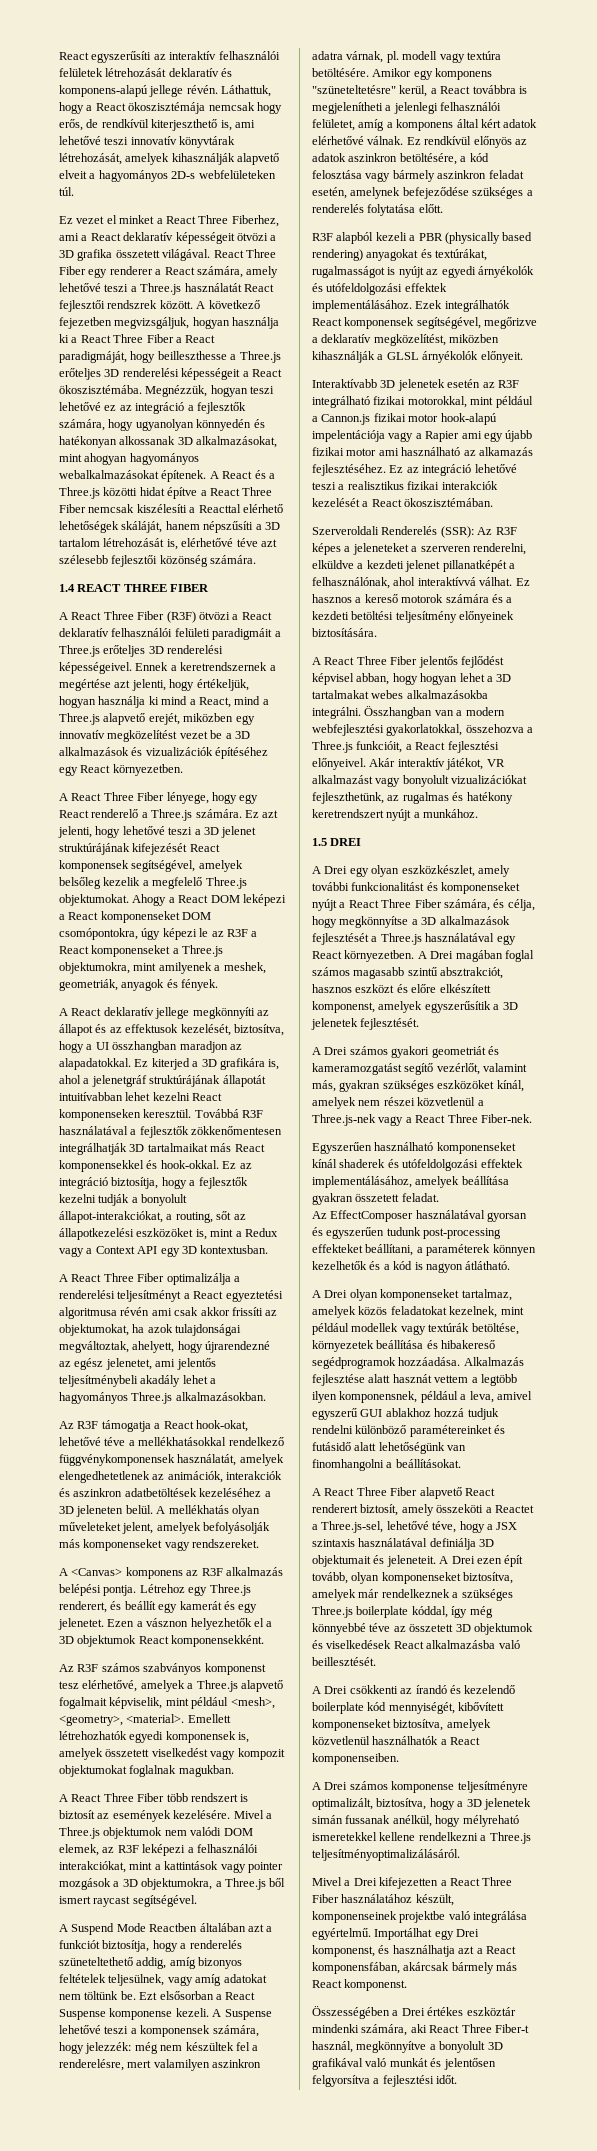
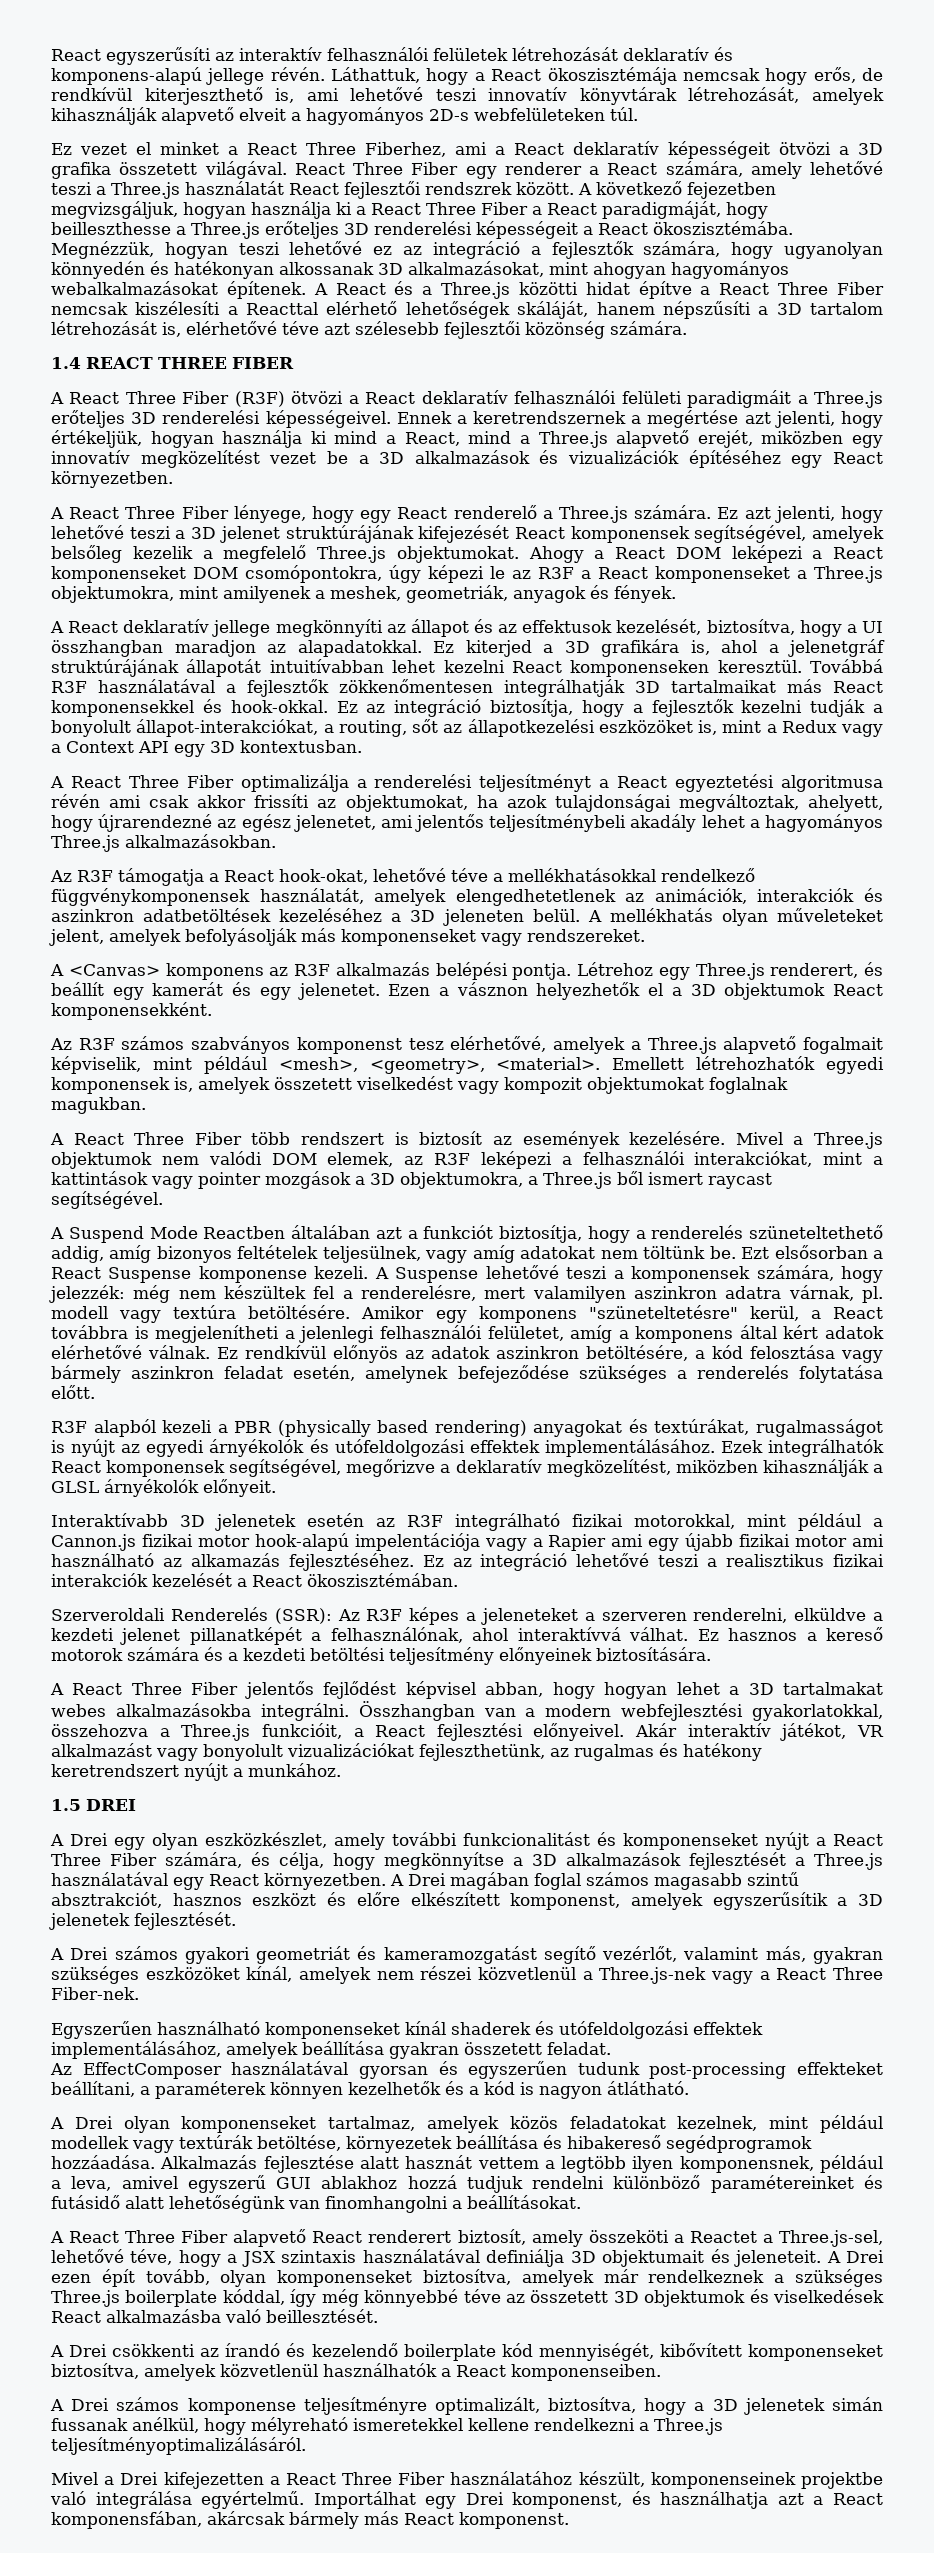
- Összességében a Drei értékes eszköztár mindenki számára, aki React Three Fiber-t használ, megkönnyítve a bonyolult 3D grafikával való munkát és jelentősen felgyorsítva a fejlesztési időt.

